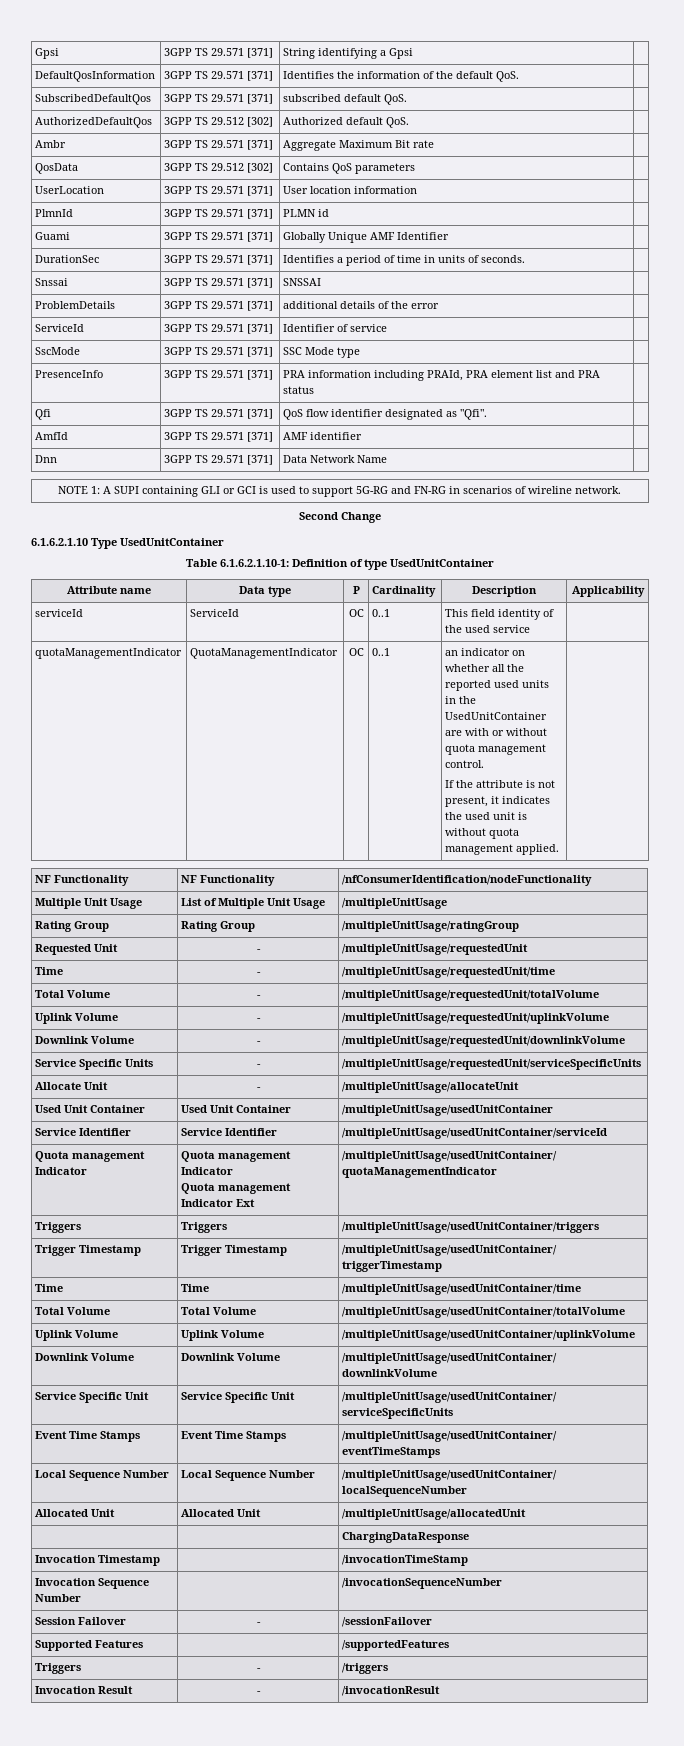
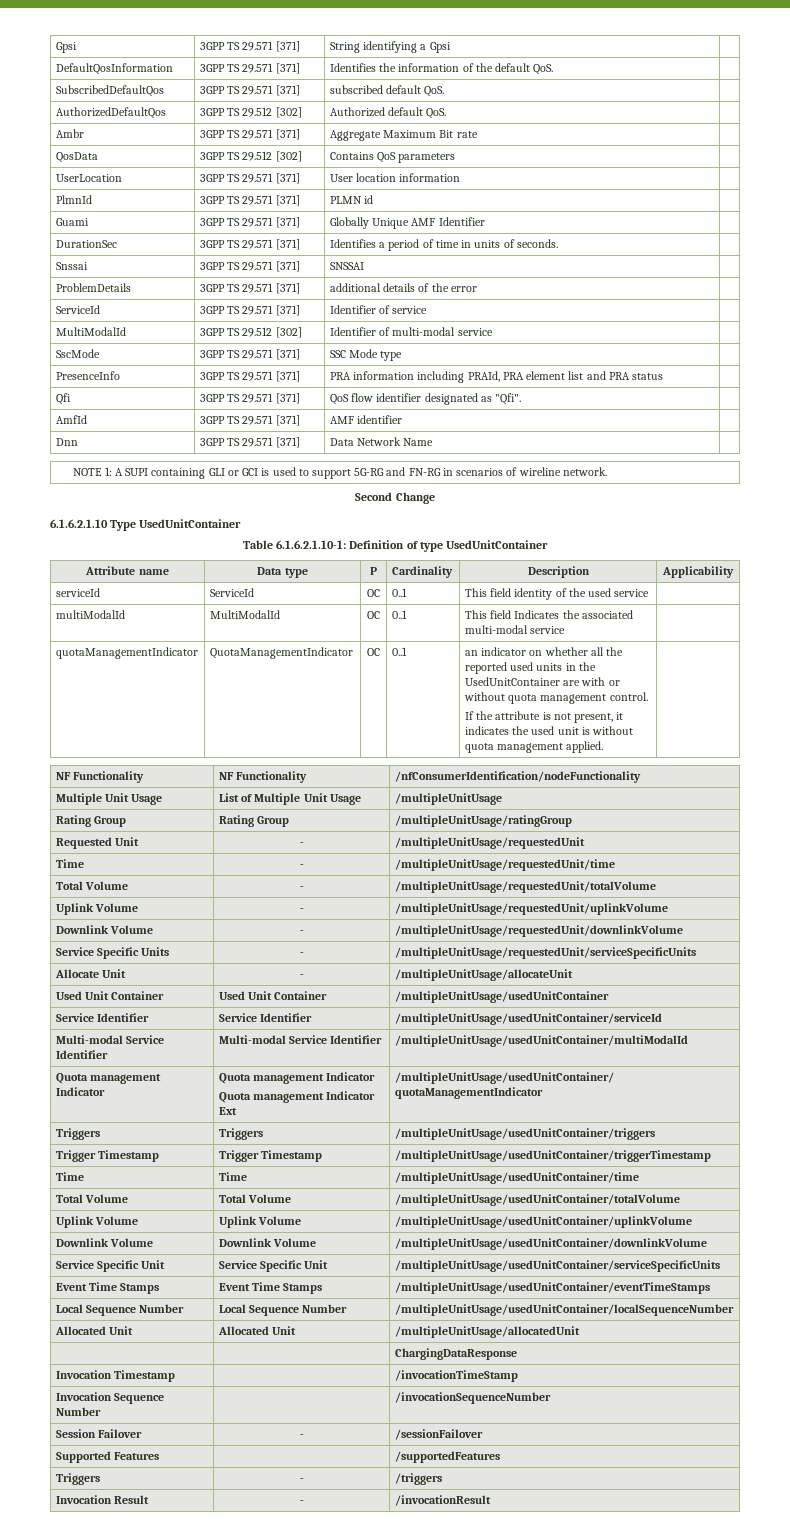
+ MultiModalId | 3GPP TS 29.512 [302] | Identifier of multi-modal service |
+ multiModalId | MultiModalId | OC | 0..1 | This field Indicates the associated multi-modal service |
+ Multi-modal Service Identifier | Multi-modal Service Identifier | /multipleUnitUsage/usedUnitContainer/multiModalId

